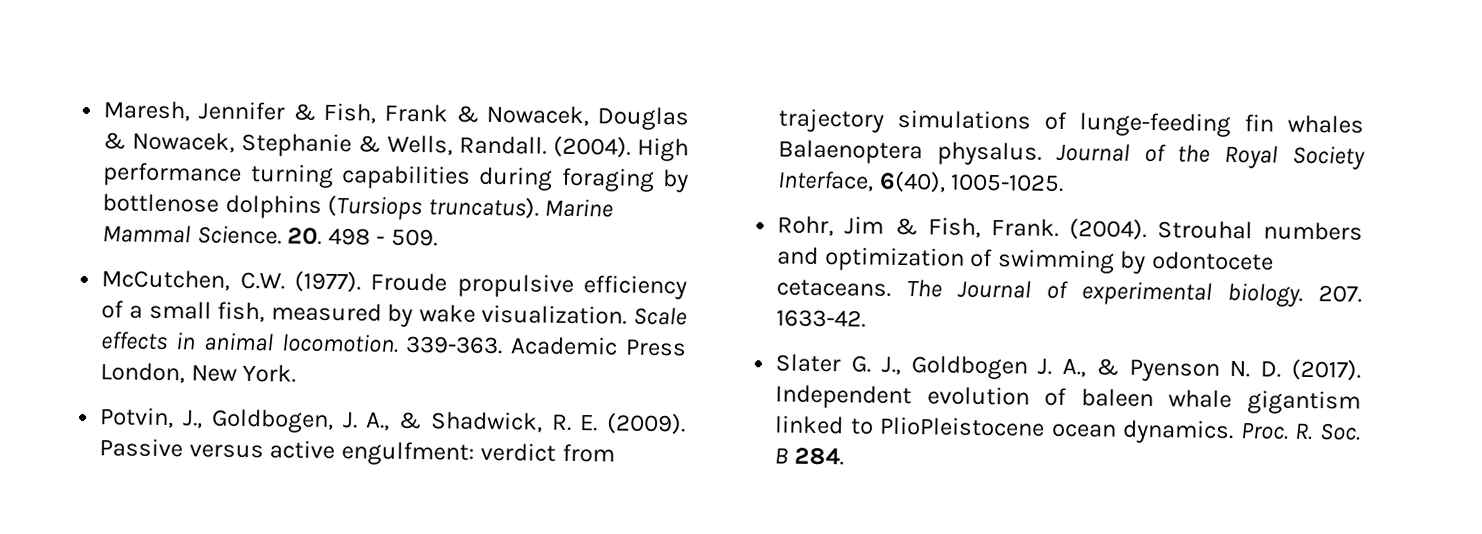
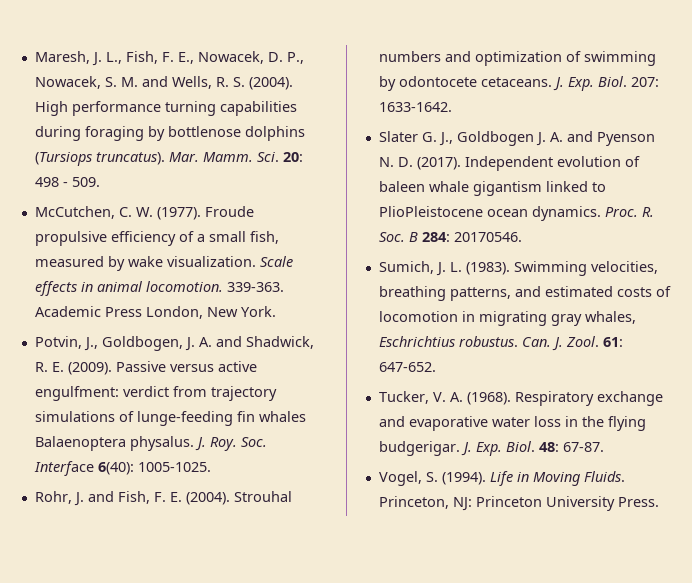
- Maresh, Jennifer & Fish, Frank & Nowacek, Douglas & Nowacek, Stephanie & Wells, Randall. (2004).
+ Maresh, J. L., Fish, F. E., Nowacek, D. P., Nowacek, S. M. and Wells, R. S. (2004).
- Marine Mammal Science. 20. 498 - 509.
+ Mar. Mamm. Sci. 20: 498 - 509.
- McCutchen, C.W. (1977).
+ McCutchen, C. W. (1977).
- Potvin, J., Goldbogen, J. A., & Shadwick, R. E. (2009).
+ Potvin, J., Goldbogen, J. A. and Shadwick, R. E. (2009).
- Journal of the Royal Society Interface, 6(40), 1005-1025.
- Rohr, Jim & Fish, Frank. (2004).
+ J. Roy. Soc. Interface 6(40): 1005-1025.
+ Rohr, J. and Fish, F. E. (2004).
- The Journal of experimental biology. 207. 1633-42.
+ J. Exp. Biol. 207: 1633-1642.
- Slater G. J., Goldbogen J. A., & Pyenson N. D. (2017).
+ Slater G. J., Goldbogen J. A. and Pyenson N. D. (2017).
- R. Soc. B 284.
+ R. Soc. B 284: 20170546.
+ Sumich, J. L. (1983). Swimming velocities, breathing patterns, and estimated costs of locomotion in migrating gray whales, Eschrichtius robustus. Can. J. Zool. 61: 647-652.
+ Tucker, V. A. (1968). Respiratory exchange and evaporative water loss in the flying budgerigar. J. Exp. Biol. 48: 67-87.
+ Vogel, S. (1994). Life in Moving Fluids. Princeton, NJ: Princeton University Press.

